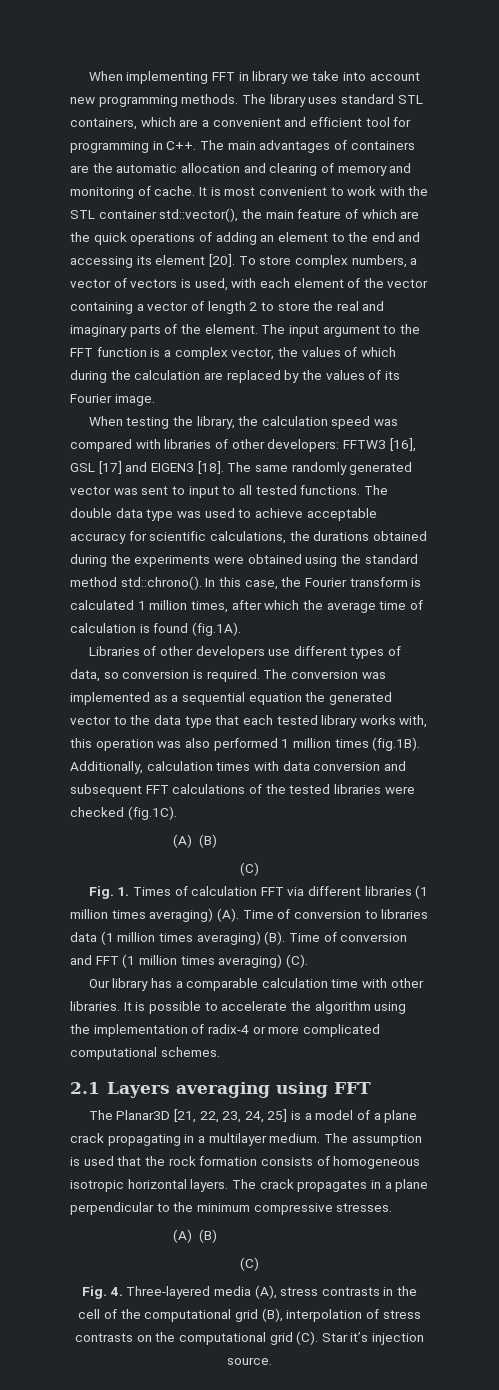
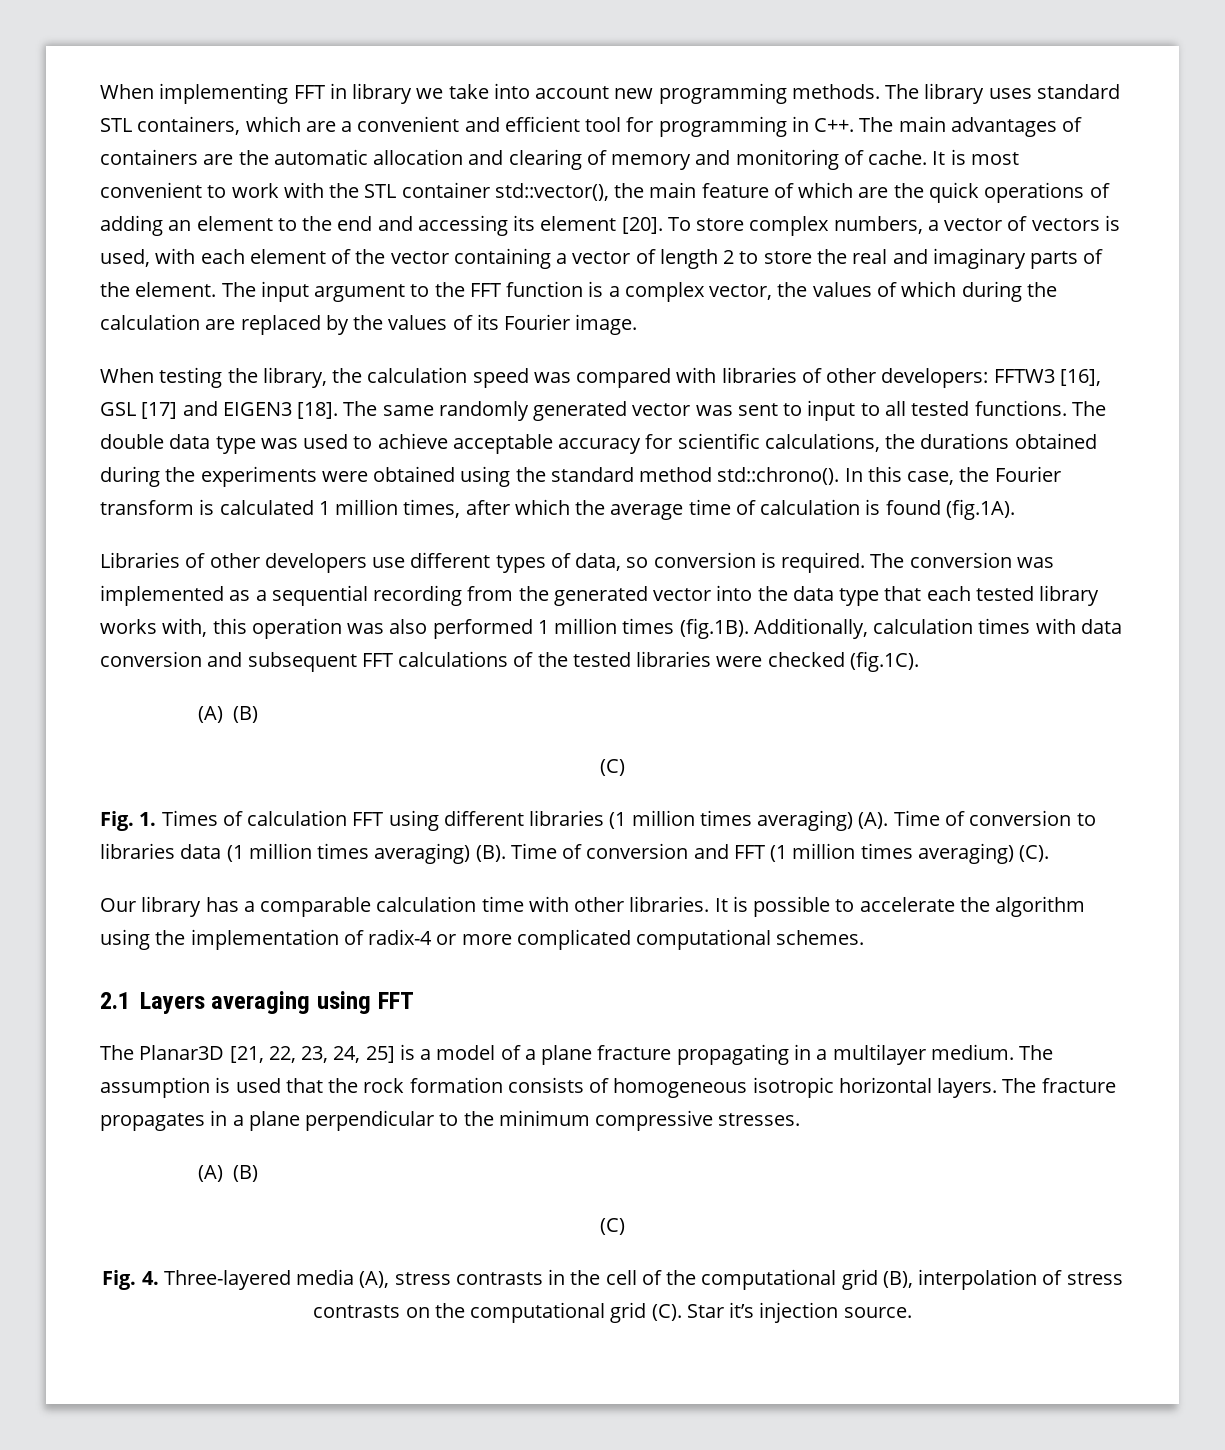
- The conversion was implemented as a sequential equation the generated vector to the data type that each tested library works with, this operation was also performed 1 million times (fig.1B). Additionally, calculation times with data conversion and subsequent FFT calculations of the tested libraries were checked (fig.1C).
+ The conversion was implemented as a sequential recording from the generated vector into the data type that each tested library works with, this operation was also performed 1 million times (fig.1B). Additionally, calculation times with data conversion and subsequent FFT calculations of the tested libraries were checked (fig.1C).
- Fig. 1. Times of calculation FFT via different libraries (1 million times averaging) (A). Time of conversion to libraries data (1 million times averaging) (B). Time of conversion and FFT (1 million times averaging) (C).
+ Fig. 1. Times of calculation FFT using different libraries (1 million times averaging) (A). Time of conversion to libraries data (1 million times averaging) (B). Time of conversion and FFT (1 million times averaging) (C).
- The Planar3D [21, 22, 23, 24, 25] is a model of a plane crack propagating in a multilayer medium.
+ The Planar3D [21, 22, 23, 24, 25] is a model of a plane fracture propagating in a multilayer medium.
- The crack propagates in a plane perpendicular to the minimum compressive stresses.
+ The fracture propagates in a plane perpendicular to the minimum compressive stresses.

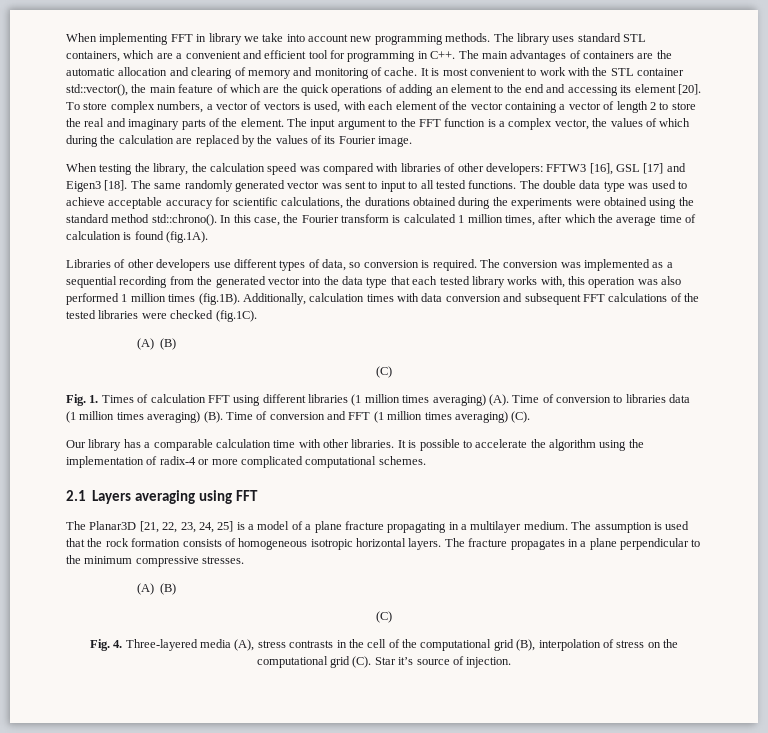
- When testing the library, the calculation speed was compared with libraries of other developers: FFTW3 [16], GSL [17] and EIGEN3 [18].
+ When testing the library, the calculation speed was compared with libraries of other developers: FFTW3 [16], GSL [17] and Eigen3 [18].
- Fig. 4. Three-layered media (A), stress contrasts in the cell of the computational grid (B), interpolation of stress contrasts on the computational grid (C). Star it’s injection source.
+ Fig. 4. Three-layered media (A), stress contrasts in the cell of the computational grid (B), interpolation of stress on the computational grid (C). Star it’s source of injection.

